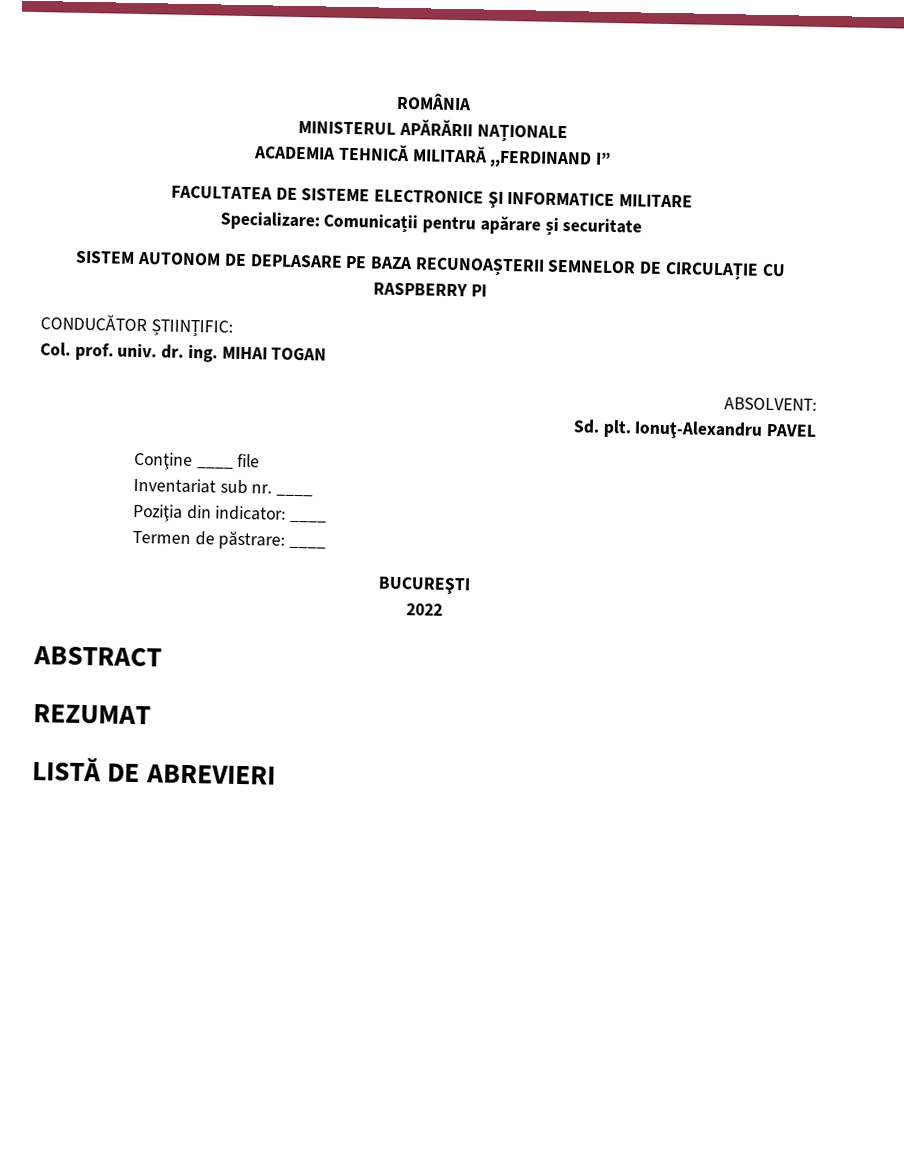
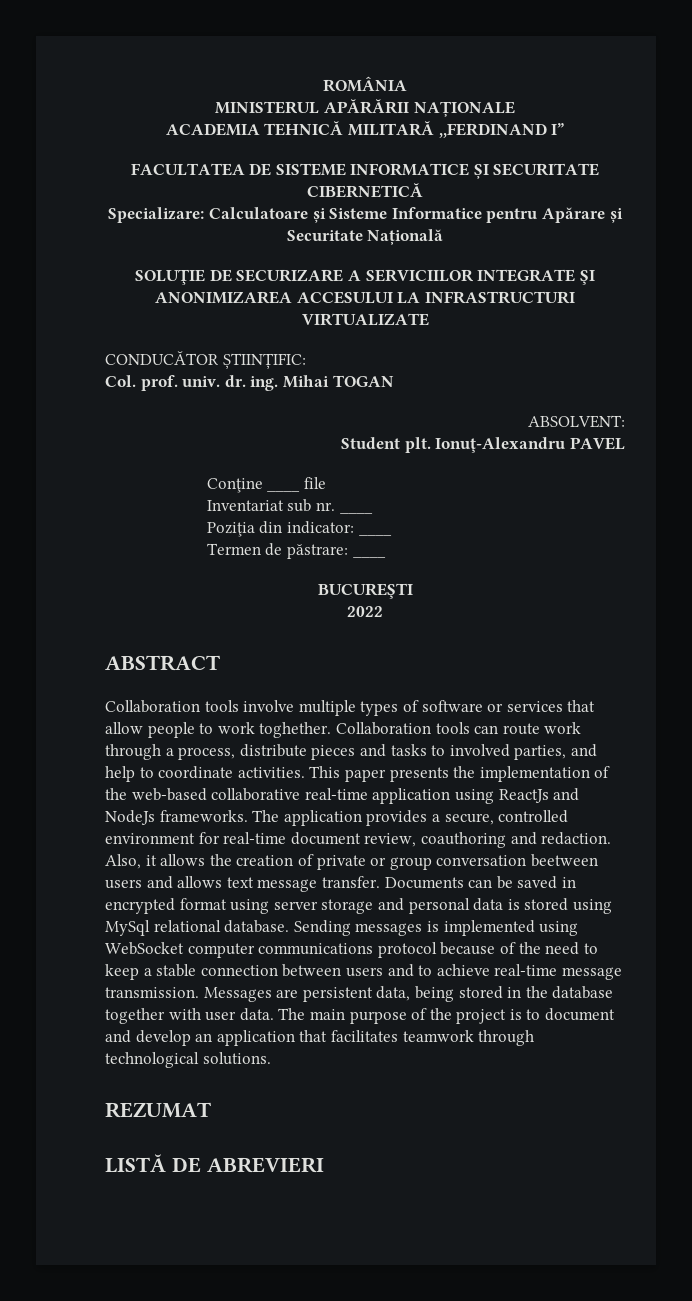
- FACULTATEA DE SISTEME ELECTRONICE ŞI INFORMATICE MILITARE
- Specializare: Comunicații pentru apărare și securitate
- SISTEM AUTONOM DE DEPLASARE PE BAZA RECUNOAȘTERII SEMNELOR DE CIRCULAȚIE CU RASPBERRY PI
+ FACULTATEA DE SISTEME INFORMATICE ȘI SECURITATE CIBERNETICĂ
+ Specializare: Calculatoare și Sisteme Informatice pentru Apărare și Securitate Națională
+ SOLUŢIE DE SECURIZARE A SERVICIILOR INTEGRATE ŞI ANONIMIZAREA ACCESULUI LA INFRASTRUCTURI VIRTUALIZATE
- MIHAI TOGAN
+ Mihai TOGAN
- Sd. plt.
+ Student plt.
+ Collaboration tools involve multiple types of software or services that allow people to work toghether. Collaboration tools can route work through a process, distribute pieces and tasks to involved parties, and help to coordinate activities. This paper presents the implementation of the web-based collaborative real-time application using ReactJs and NodeJs frameworks. The application provides a secure, controlled environment for real-time document review, coauthoring and redaction. Also, it allows the creation of private or group conversation beetween users and allows text message transfer. Documents can be saved in encrypted format using server storage and personal data is stored using MySql relational database. Sending messages is implemented using WebSocket computer communications protocol because of the need to keep a stable connection between users and to achieve real-time message transmission. Messages are persistent data, being stored in the database together with user data. The main purpose of the project is to document and develop an application that facilitates teamwork through technological solutions.

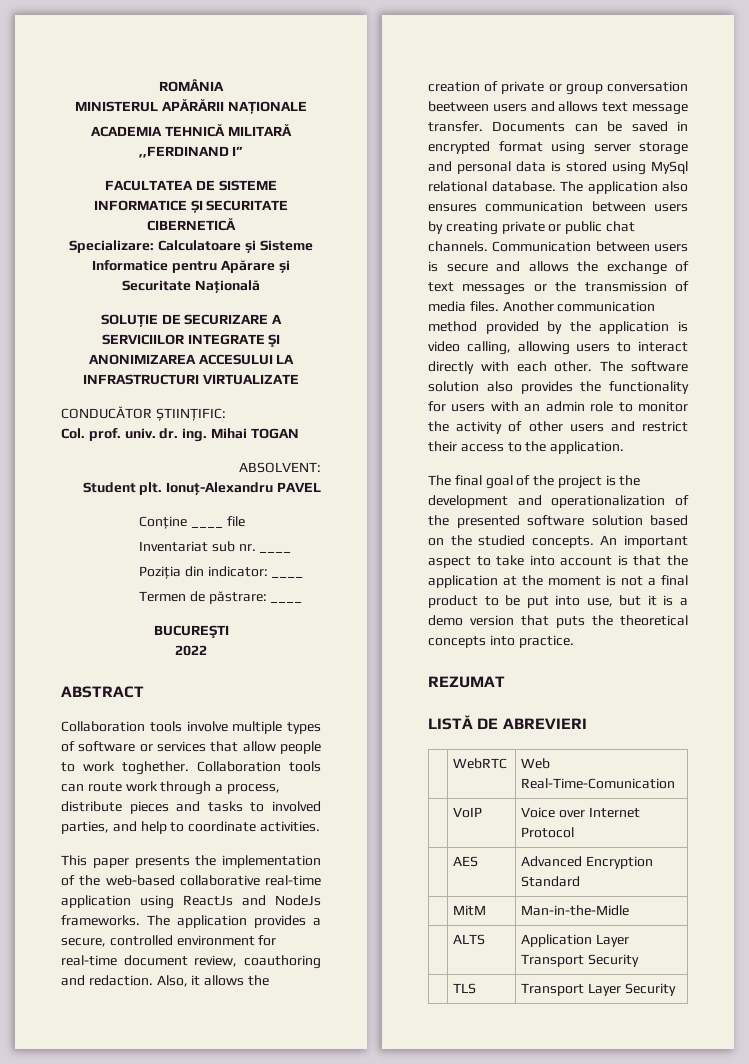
- Collaboration tools can route work through a process, distribute pieces and tasks to involved parties, and help to coordinate activities. This paper presents the implementation of the web-based collaborative real-time application using ReactJs and NodeJs frameworks.
+ Collaboration tools can route work through a process, distribute pieces and tasks to involved parties, and help to coordinate activities.
+ This paper presents the implementation of the web-based collaborative real-time application using ReactJs and NodeJs frameworks.
- Sending messages is implemented using WebSocket computer communications protocol because of the need to keep a stable connection between users and to achieve real-time message transmission. Messages are persistent data, being stored in the database together with user data. The main purpose of the project is to document and develop an application that facilitates teamwork through technological solutions.
+ The application also ensures communication between users by creating private or public chat channels. Communication between users is secure and allows the exchange of text messages or the transmission of media files. Another communication method provided by the application is video calling, allowing users to interact directly with each other. The software solution also provides the functionality for users with an admin role to monitor the activity of other users and restrict their access to the application.
+ The final goal of the project is the development and operationalization of the presented software solution based on the studied concepts. An important aspect to take into account is that the application at the moment is not a final product to be put into use, but it is a demo version that puts the theoretical concepts into practice.
  REZUMAT
  LISTĂ DE ABREVIERI
+ | WebRTC | Web Real-Time-Comunication
+ | VoIP | Voice over Internet Protocol
+ | AES | Advanced Encryption Standard
+ | MitM | Man-in-the-Midle
+ | ALTS | Application Layer Transport Security
+ | TLS | Transport Layer Security

